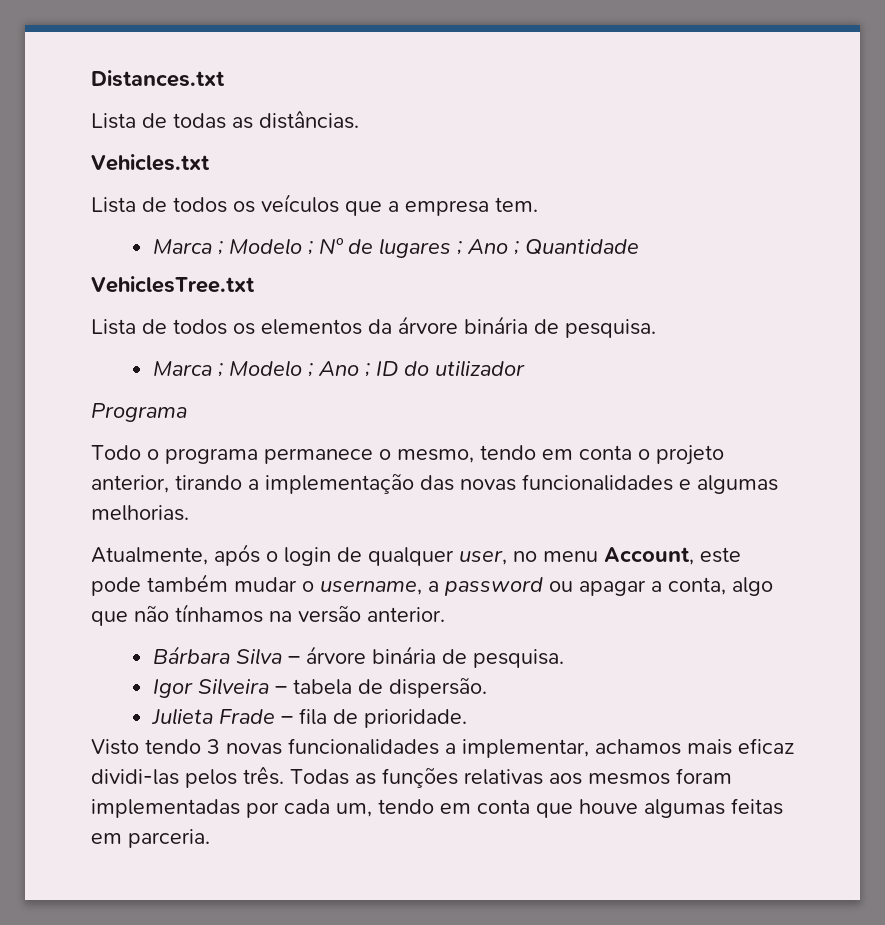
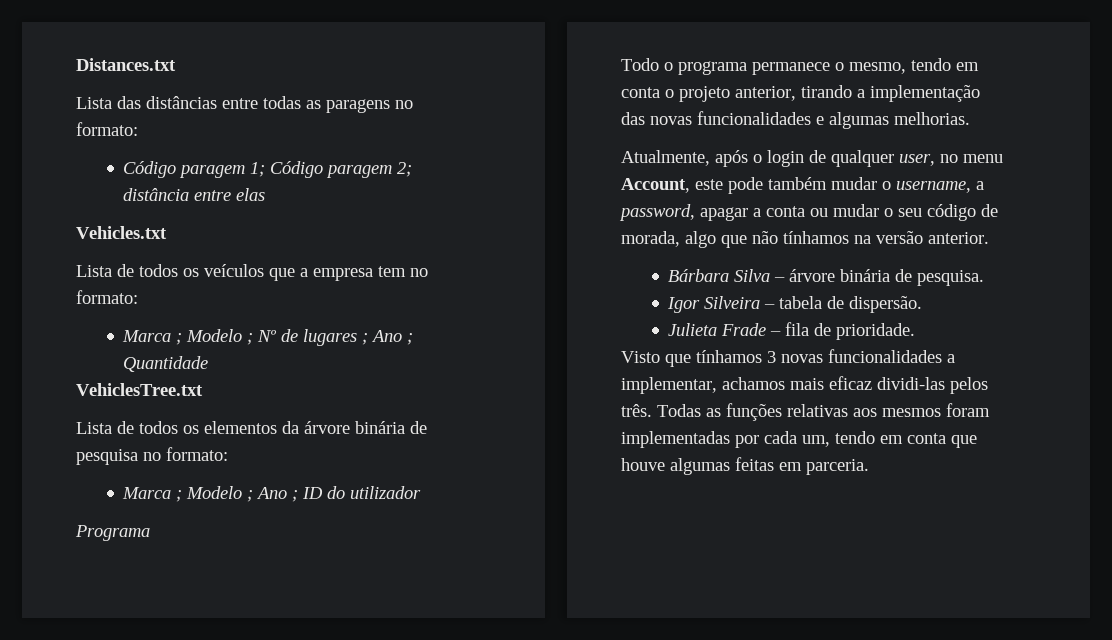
- Lista de todas as distâncias.
+ Lista das distâncias entre todas as paragens no formato:
+ Código paragem 1; Código paragem 2; distância entre elas
- Lista de todos os veículos que a empresa tem.
+ Lista de todos os veículos que a empresa tem no formato:
- Lista de todos os elementos da árvore binária de pesquisa.
+ Lista de todos os elementos da árvore binária de pesquisa no formato:
- Atualmente, após o login de qualquer user, no menu Account, este pode também mudar o username, a password ou apagar a conta, algo que não tínhamos na versão anterior.
+ Atualmente, após o login de qualquer user, no menu Account, este pode também mudar o username, a password, apagar a conta ou mudar o seu código de morada, algo que não tínhamos na versão anterior.
- Visto tendo 3 novas funcionalidades a implementar, achamos mais eficaz dividi-las pelos três.
+ Visto que tínhamos 3 novas funcionalidades a implementar, achamos mais eficaz dividi-las pelos três.

